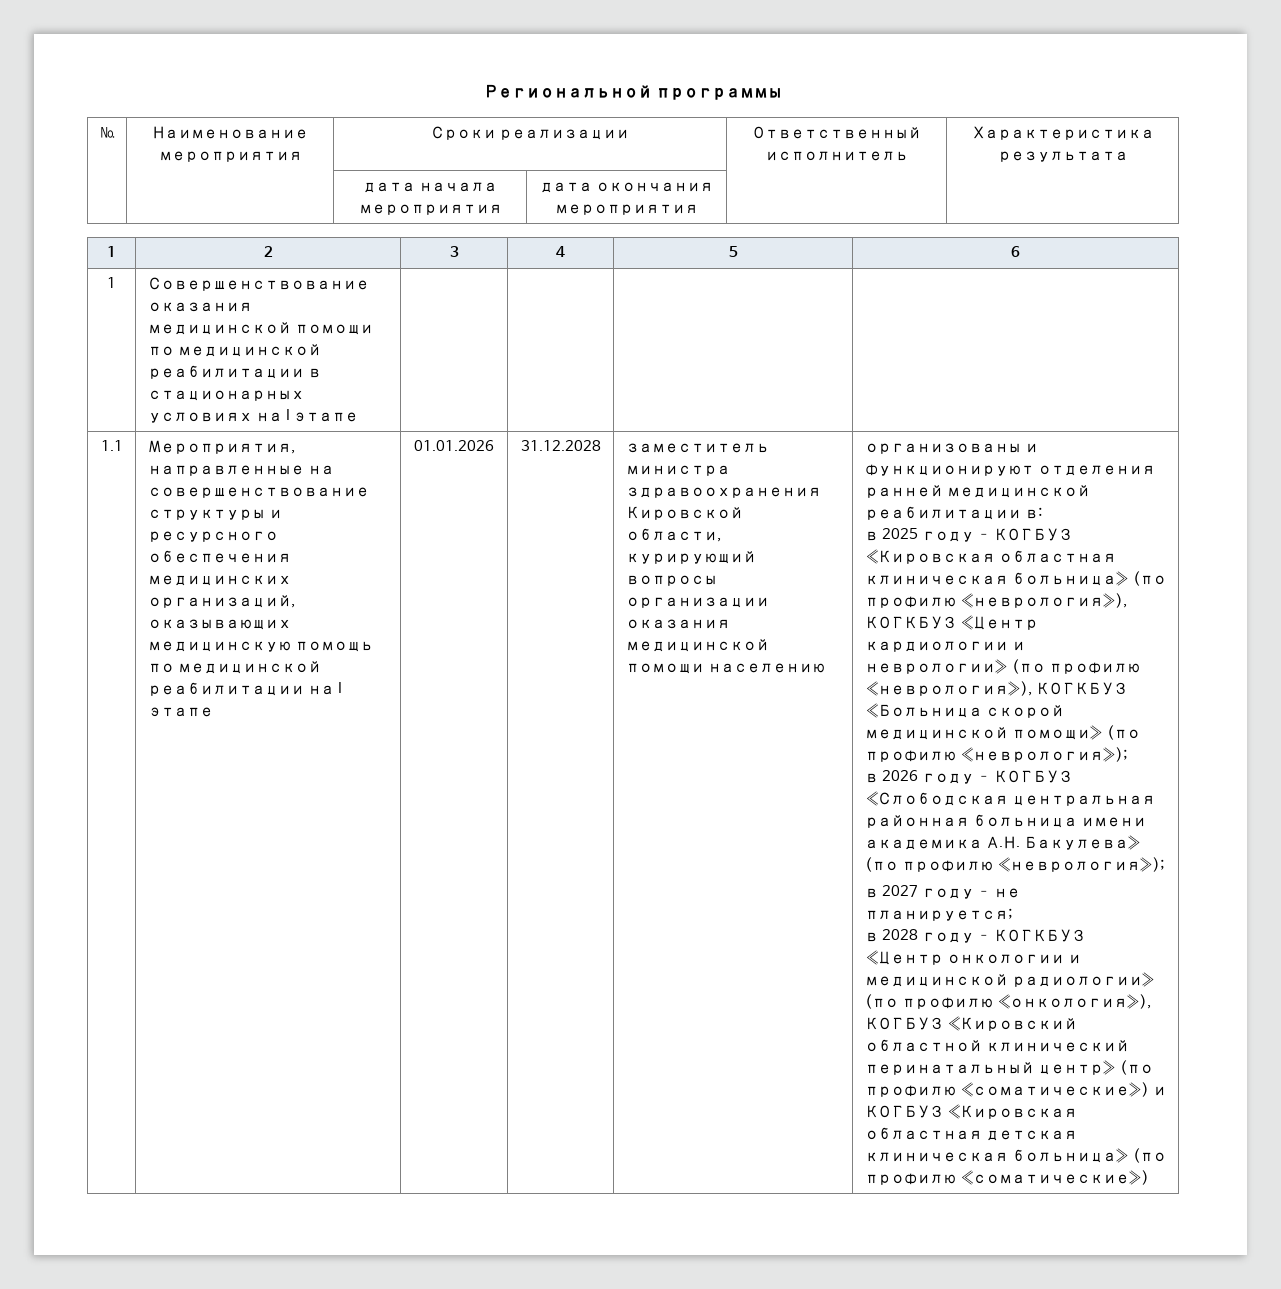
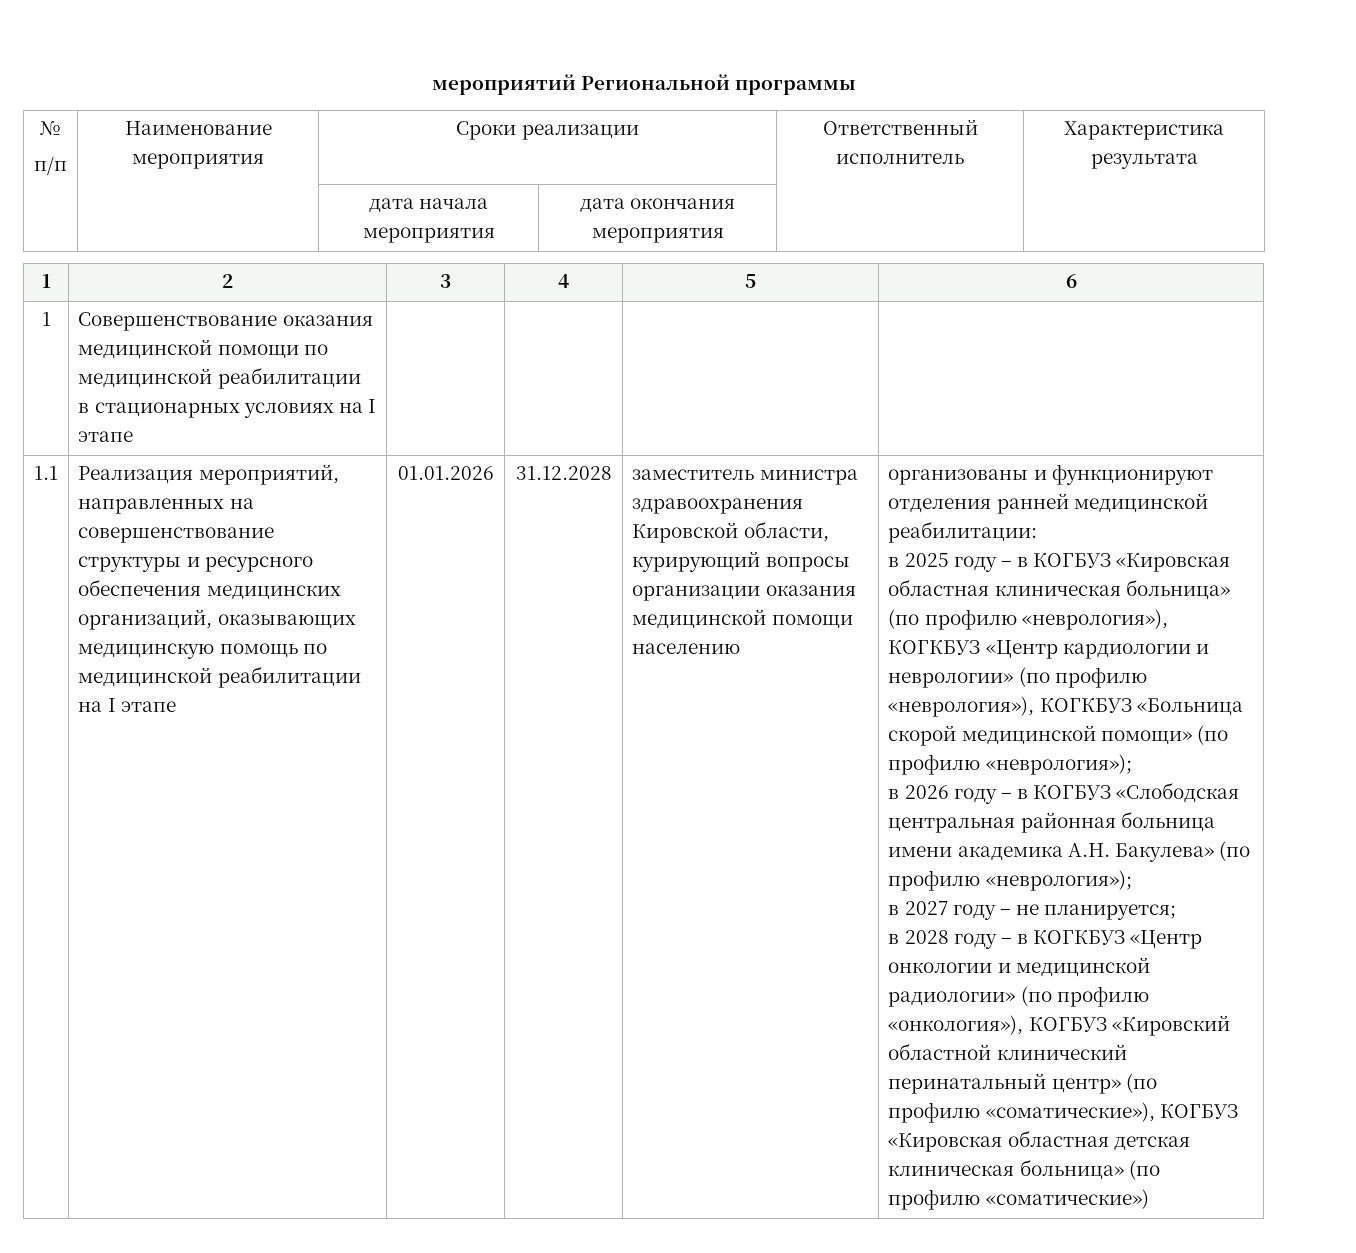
- Региональной программы
+ мероприятий Региональной программы
- № | Наименование мероприятия | Сроки реализации | Ответственный исполнитель | Характеристика результата
+ №
+ п/п | Наименование мероприятия | Сроки реализации | Ответственный исполнитель | Характеристика результата
- Мероприятия, направленные на совершенствование структуры и ресурсного обеспечения медицинских организаций, оказывающих медицинскую помощь по медицинской реабилитации на I этапе
+ Реализация мероприятий, направленных на совершенствование структуры и ресурсного обеспечения медицинских организаций, оказывающих медицинскую помощь по медицинской реабилитации на I этапе
- организованы и функционируют отделения ранней медицинской реабилитации в:
+ организованы и функционируют отделения ранней медицинской реабилитации:
- в 2025 году – КОГБУЗ «Кировская областная клиническая больница» (по профилю «неврология»), КОГКБУЗ «Центр кардиологии и неврологии» (по профилю «неврология»), КОГКБУЗ «Больница скорой медицинской помощи» (по профилю «неврология»);
+ в 2025 году – в КОГБУЗ «Кировская областная клиническая больница» (по профилю «неврология»), КОГКБУЗ «Центр кардиологии и неврологии» (по профилю «неврология»), КОГКБУЗ «Больница скорой медицинской помощи» (по профилю «неврология»);
- в 2026 году – КОГБУЗ «Слободская центральная районная больница имени академика А.Н. Бакулева» (по профилю «неврология»);
+ в 2026 году – в КОГБУЗ «Слободская центральная районная больница имени академика А.Н. Бакулева» (по профилю «неврология»);
- в 2028 году – КОГКБУЗ «Центр онкологии и медицинской радиологии» (по профилю «онкология»), КОГБУЗ «Кировский областной клинический перинатальный центр» (по профилю «соматические») и КОГБУЗ «Кировская областная детская клиническая больница» (по профилю «соматические»)
+ в 2028 году – в КОГКБУЗ «Центр онкологии и медицинской радиологии» (по профилю «онкология»), КОГБУЗ «Кировский областной клинический перинатальный центр» (по профилю «соматические»), КОГБУЗ «Кировская областная детская клиническая больница» (по профилю «соматические»)

